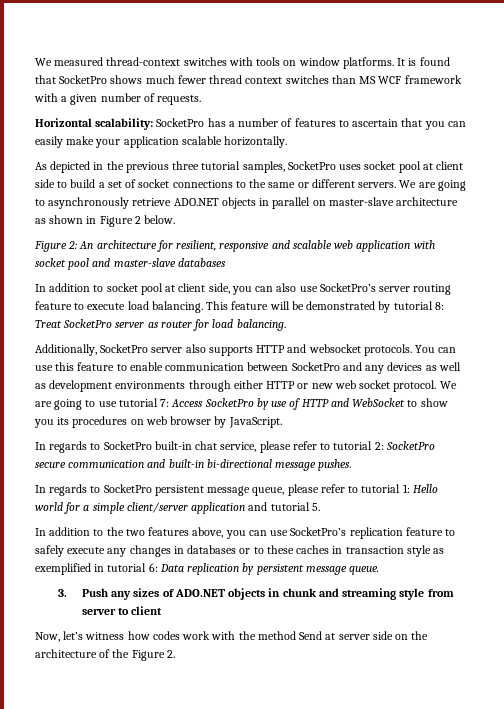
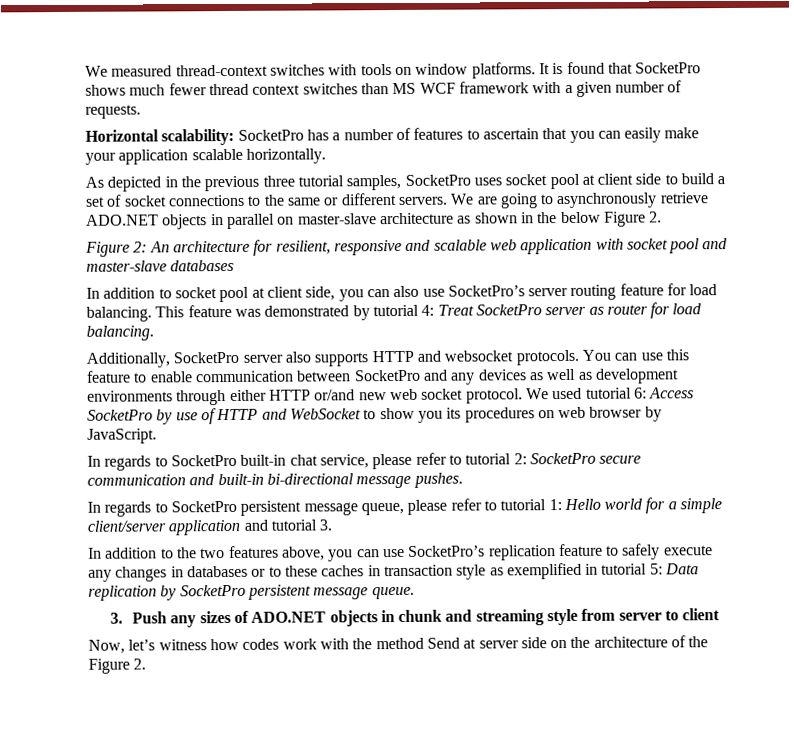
- We are going to asynchronously retrieve ADO.NET objects in parallel on master-slave architecture as shown in Figure 2 below.
+ We are going to asynchronously retrieve ADO.NET objects in parallel on master-slave architecture as shown in the below Figure 2.
- In addition to socket pool at client side, you can also use SocketPro’s server routing feature to execute load balancing.
+ In addition to socket pool at client side, you can also use SocketPro’s server routing feature for load balancing.
- This feature will be demonstrated by tutorial 8: Treat SocketPro server as router for load balancing.
+ This feature was demonstrated by tutorial 4: Treat SocketPro server as router for load balancing.
- You can use this feature to enable communication between SocketPro and any devices as well as development environments through either HTTP or new web socket protocol.
+ You can use this feature to enable communication between SocketPro and any devices as well as development environments through either HTTP or/and new web socket protocol.
- We are going to use tutorial 7: Access SocketPro by use of HTTP and WebSocket to show you its procedures on web browser by JavaScript.
+ We used tutorial 6: Access SocketPro by use of HTTP and WebSocket to show you its procedures on web browser by JavaScript.
- In regards to SocketPro persistent message queue, please refer to tutorial 1: Hello world for a simple client/server application and tutorial 5.
+ In regards to SocketPro persistent message queue, please refer to tutorial 1: Hello world for a simple client/server application and tutorial 3.
- In addition to the two features above, you can use SocketPro’s replication feature to safely execute any changes in databases or to these caches in transaction style as exemplified in tutorial 6: Data replication by persistent message queue.
+ In addition to the two features above, you can use SocketPro’s replication feature to safely execute any changes in databases or to these caches in transaction style as exemplified in tutorial 5: Data replication by SocketPro persistent message queue.

